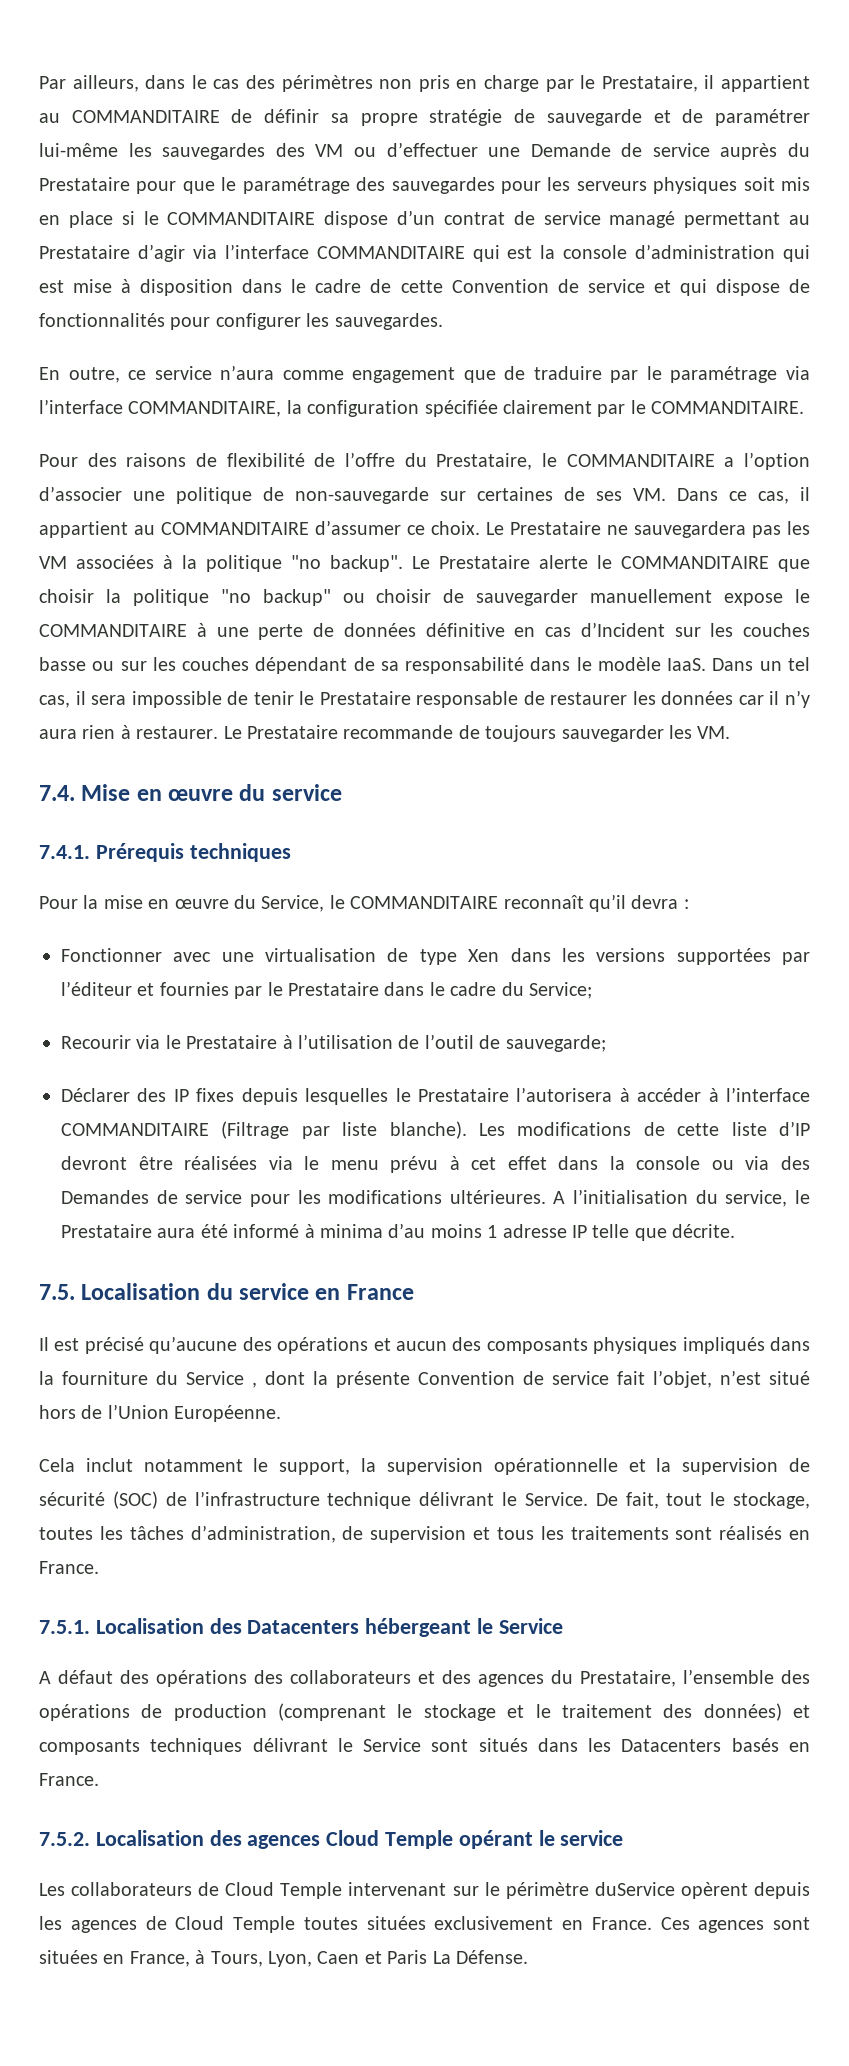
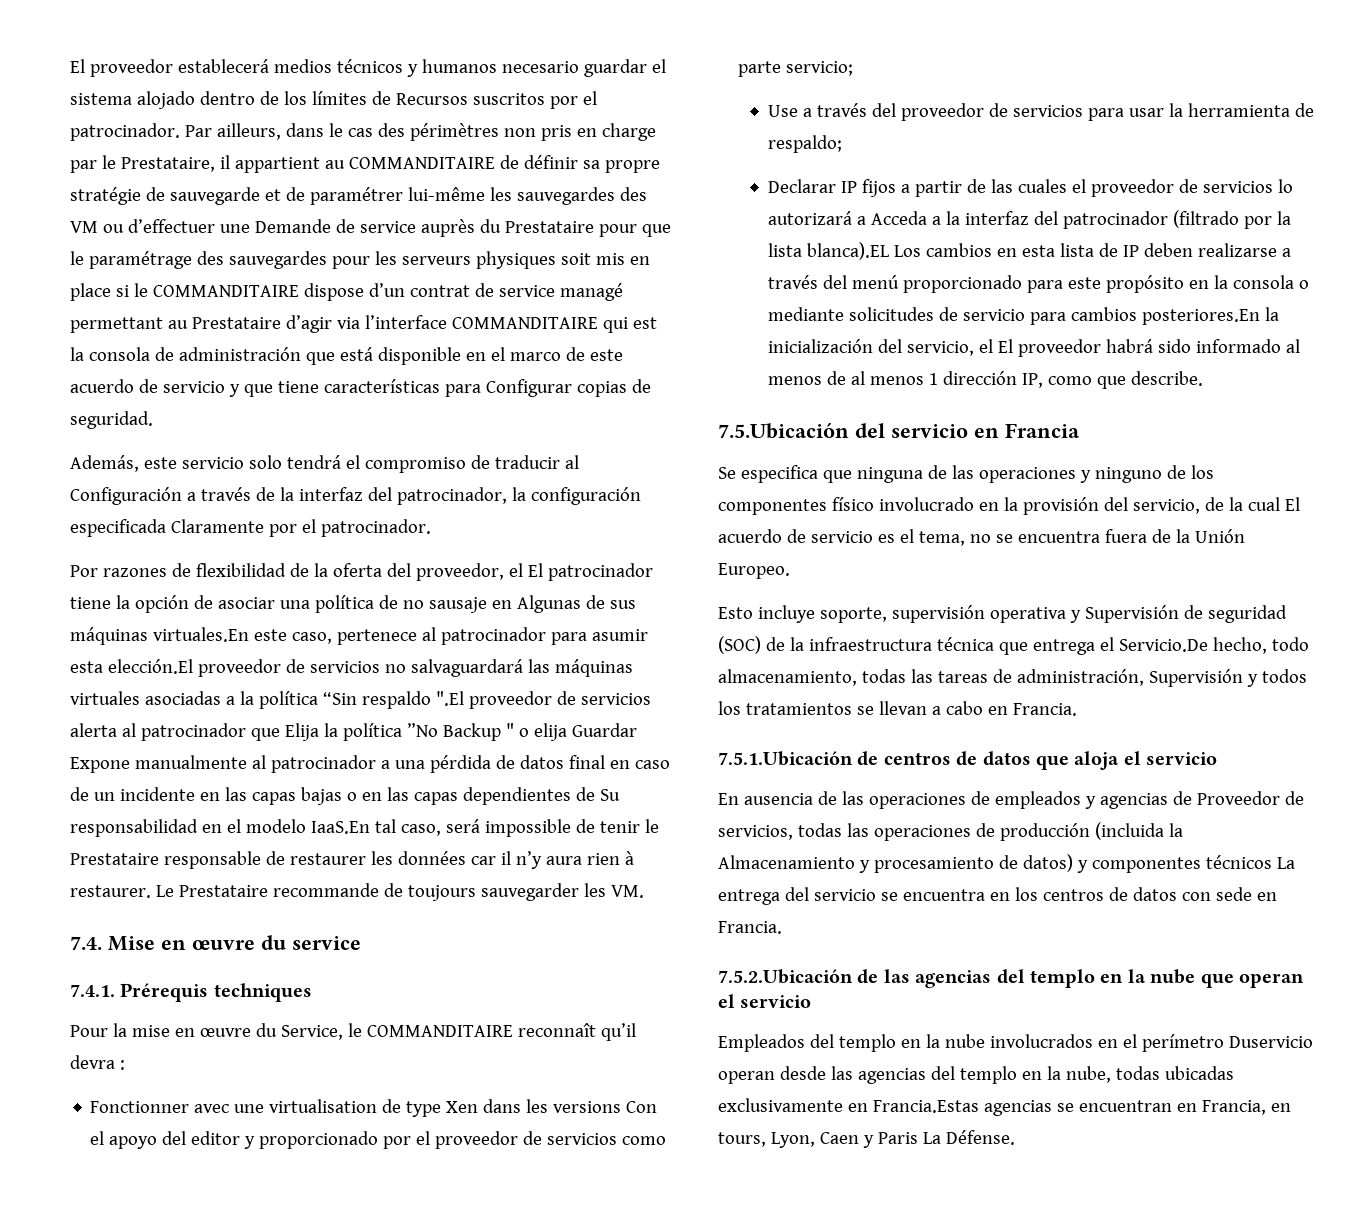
+ El proveedor establecerá medios técnicos y humanos necesario guardar el sistema alojado dentro de los límites de Recursos suscritos por el patrocinador.
- Par ailleurs, dans le cas des périmètres non pris en charge par le Prestataire, il appartient au COMMANDITAIRE de définir sa propre stratégie de sauvegarde et de paramétrer lui-même les sauvegardes des VM ou d’effectuer une Demande de service auprès du Prestataire pour que le paramétrage des sauvegardes pour les serveurs physiques soit mis en place si le COMMANDITAIRE dispose d’un contrat de service managé permettant au Prestataire d’agir via l’interface COMMANDITAIRE qui est la console d’administration qui est mise à disposition dans le cadre de cette Convention de service et qui dispose de fonctionnalités pour configurer les sauvegardes.
- En outre, ce service n’aura comme engagement que de traduire par le paramétrage via l’interface COMMANDITAIRE, la configuration spécifiée clairement par le COMMANDITAIRE.
- Pour des raisons de flexibilité de l’offre du Prestataire, le COMMANDITAIRE a l’option d’associer une politique de non-sauvegarde sur certaines de ses VM. Dans ce cas, il appartient au COMMANDITAIRE d’assumer ce choix. Le Prestataire ne sauvegardera pas les VM associées à la politique "no backup". Le Prestataire alerte le COMMANDITAIRE que choisir la politique "no backup" ou choisir de sauvegarder manuellement expose le COMMANDITAIRE à une perte de données définitive en cas d’Incident sur les couches basse ou sur les couches dépendant de sa responsabilité dans le modèle IaaS. Dans un tel cas, il sera impossible de tenir le Prestataire responsable de restaurer les données car il n’y aura rien à restaurer.
+ Par ailleurs, dans le cas des périmètres non pris en charge par le Prestataire, il appartient au COMMANDITAIRE de définir sa propre stratégie de sauvegarde et de paramétrer lui-même les sauvegardes des VM ou d’effectuer une Demande de service auprès du Prestataire pour que le paramétrage des sauvegardes pour les serveurs physiques soit mis en place si le COMMANDITAIRE dispose d’un contrat de service managé permettant au Prestataire d’agir via l’interface COMMANDITAIRE qui est la consola de administración que está disponible en el marco de este acuerdo de servicio y que tiene características para Configurar copias de seguridad.
+ Además, este servicio solo tendrá el compromiso de traducir al Configuración a través de la interfaz del patrocinador, la configuración especificada Claramente por el patrocinador.
+ Por razones de flexibilidad de la oferta del proveedor, el El patrocinador tiene la opción de asociar una política de no sausaje en Algunas de sus máquinas virtuales.En este caso, pertenece al patrocinador para asumir esta elección.El proveedor de servicios no salvaguardará las máquinas virtuales asociadas a la política “Sin respaldo ".El proveedor de servicios alerta al patrocinador que Elija la política ”No Backup " o elija Guardar Expone manualmente al patrocinador a una pérdida de datos final en caso de un incidente en las capas bajas o en las capas dependientes de Su responsabilidad en el modelo IaaS.En tal caso, será impossible de tenir le Prestataire responsable de restaurer les données car il n’y aura rien à restaurer.
- Fonctionner avec une virtualisation de type Xen dans les versions supportées par l’éditeur et fournies par le Prestataire dans le cadre du Service;
- Recourir via le Prestataire à l’utilisation de l’outil de sauvegarde;
- Déclarer des IP fixes depuis lesquelles le Prestataire l’autorisera à accéder à l’interface COMMANDITAIRE (Filtrage par liste blanche). Les modifications de cette liste d’IP devront être réalisées via le menu prévu à cet effet dans la console ou via des Demandes de service pour les modifications ultérieures. A l’initialisation du service, le Prestataire aura été informé à minima d’au moins 1 adresse IP telle que décrite.
- 7.5. Localisation du service en France
- Il est précisé qu’aucune des opérations et aucun des composants physiques impliqués dans la fourniture du Service , dont la présente Convention de service fait l’objet, n’est situé hors de l’Union Européenne.
- Cela inclut notamment le support, la supervision opérationnelle et la supervision de sécurité (SOC) de l’infrastructure technique délivrant le Service. De fait, tout le stockage, toutes les tâches d’administration, de supervision et tous les traitements sont réalisés en France.
- 7.5.1. Localisation des Datacenters hébergeant le Service
- A défaut des opérations des collaborateurs et des agences du Prestataire, l’ensemble des opérations de production (comprenant le stockage et le traitement des données) et composants techniques délivrant le Service sont situés dans les Datacenters basés en France.
- 7.5.2. Localisation des agences Cloud Temple opérant le service
- Les collaborateurs de Cloud Temple intervenant sur le périmètre duService opèrent depuis les agences de Cloud Temple toutes situées exclusivement en France. Ces agences sont situées en France, à Tours, Lyon, Caen et Paris La Défense.
+ Fonctionner avec une virtualisation de type Xen dans les versions Con el apoyo del editor y proporcionado por el proveedor de servicios como parte servicio;
+ Use a través del proveedor de servicios para usar la herramienta de respaldo;
+ Declarar IP fijos a partir de las cuales el proveedor de servicios lo autorizará a Acceda a la interfaz del patrocinador (filtrado por la lista blanca).EL Los cambios en esta lista de IP deben realizarse a través del menú proporcionado para este propósito en la consola o mediante solicitudes de servicio para cambios posteriores.En la inicialización del servicio, el El proveedor habrá sido informado al menos de al menos 1 dirección IP, como que describe.
+ 7.5.Ubicación del servicio en Francia
+ Se especifica que ninguna de las operaciones y ninguno de los componentes físico involucrado en la provisión del servicio, de la cual El acuerdo de servicio es el tema, no se encuentra fuera de la Unión Europeo.
+ Esto incluye soporte, supervisión operativa y Supervisión de seguridad (SOC) de la infraestructura técnica que entrega el Servicio.De hecho, todo almacenamiento, todas las tareas de administración, Supervisión y todos los tratamientos se llevan a cabo en Francia.
+ 7.5.1.Ubicación de centros de datos que aloja el servicio
+ En ausencia de las operaciones de empleados y agencias de Proveedor de servicios, todas las operaciones de producción (incluida la Almacenamiento y procesamiento de datos) y componentes técnicos La entrega del servicio se encuentra en los centros de datos con sede en Francia.
+ 7.5.2.Ubicación de las agencias del templo en la nube que operan el servicio
+ Empleados del templo en la nube involucrados en el perímetro Duservicio operan desde las agencias del templo en la nube, todas ubicadas exclusivamente en Francia.Estas agencias se encuentran en Francia, en tours, Lyon, Caen y Paris La Défense.

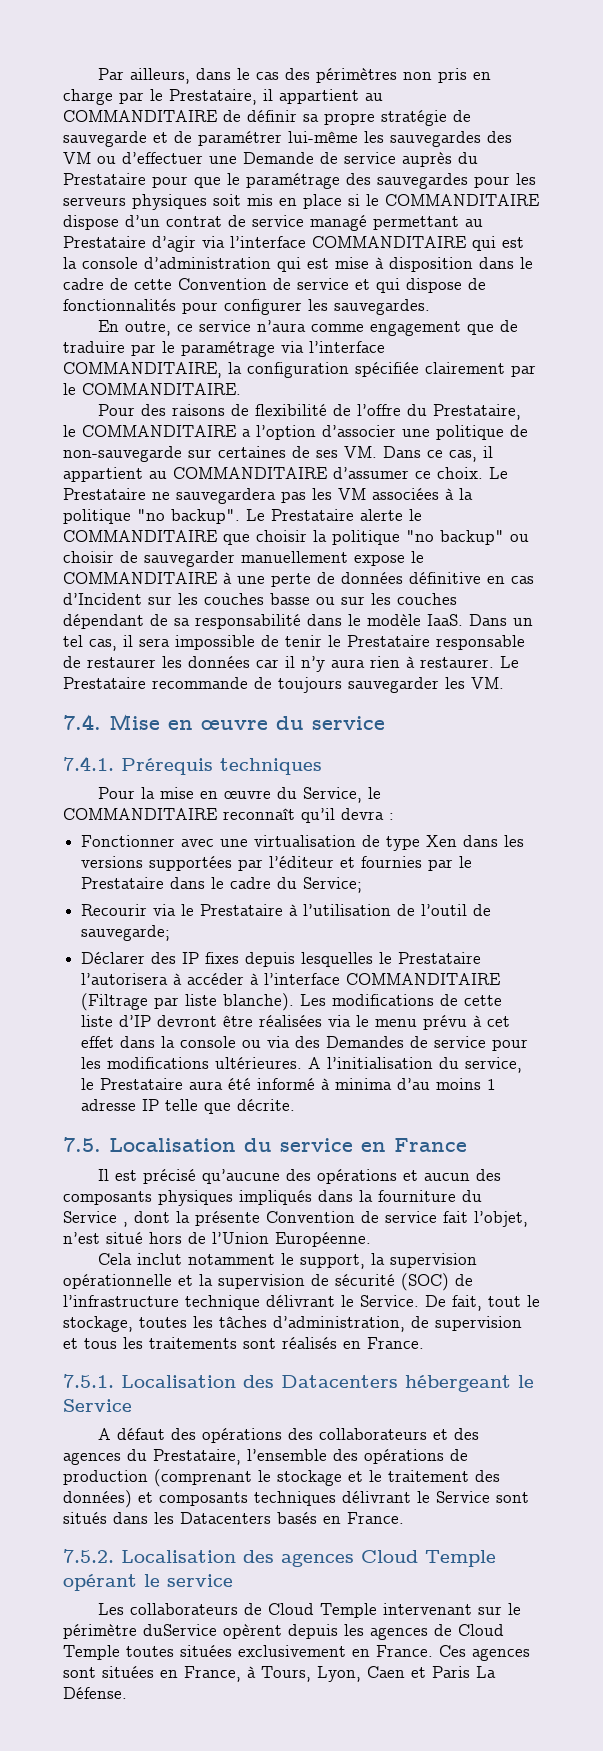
- El proveedor establecerá medios técnicos y humanos necesario guardar el sistema alojado dentro de los límites de Recursos suscritos por el patrocinador. Par ailleurs, dans le cas des périmètres non pris en charge par le Prestataire, il appartient au COMMANDITAIRE de définir sa propre stratégie de sauvegarde et de paramétrer lui-même les sauvegardes des VM ou d’effectuer une Demande de service auprès du Prestataire pour que le paramétrage des sauvegardes pour les serveurs physiques soit mis en place si le COMMANDITAIRE dispose d’un contrat de service managé permettant au Prestataire d’agir via l’interface COMMANDITAIRE qui est la consola de administración que está disponible en el marco de este acuerdo de servicio y que tiene características para Configurar copias de seguridad.
- Además, este servicio solo tendrá el compromiso de traducir al Configuración a través de la interfaz del patrocinador, la configuración especificada Claramente por el patrocinador.
- Por razones de flexibilidad de la oferta del proveedor, el El patrocinador tiene la opción de asociar una política de no sausaje en Algunas de sus máquinas virtuales.En este caso, pertenece al patrocinador para asumir esta elección.El proveedor de servicios no salvaguardará las máquinas virtuales asociadas a la política “Sin respaldo ".El proveedor de servicios alerta al patrocinador que Elija la política ”No Backup " o elija Guardar Expone manualmente al patrocinador a una pérdida de datos final en caso de un incidente en las capas bajas o en las capas dependientes de Su responsabilidad en el modelo IaaS.En tal caso, será impossible de tenir le Prestataire responsable de restaurer les données car il n’y aura rien à restaurer.
+ Par ailleurs, dans le cas des périmètres non pris en charge par le Prestataire, il appartient au COMMANDITAIRE de définir sa propre stratégie de sauvegarde et de paramétrer lui-même les sauvegardes des VM ou d’effectuer une Demande de service auprès du Prestataire pour que le paramétrage des sauvegardes pour les serveurs physiques soit mis en place si le COMMANDITAIRE dispose d’un contrat de service managé permettant au Prestataire d’agir via l’interface COMMANDITAIRE qui est la console d’administration qui est mise à disposition dans le cadre de cette Convention de service et qui dispose de fonctionnalités pour configurer les sauvegardes.
+ En outre, ce service n’aura comme engagement que de traduire par le paramétrage via l’interface COMMANDITAIRE, la configuration spécifiée clairement par le COMMANDITAIRE.
+ Pour des raisons de flexibilité de l’offre du Prestataire, le COMMANDITAIRE a l’option d’associer une politique de non-sauvegarde sur certaines de ses VM. Dans ce cas, il appartient au COMMANDITAIRE d’assumer ce choix. Le Prestataire ne sauvegardera pas les VM associées à la politique "no backup". Le Prestataire alerte le COMMANDITAIRE que choisir la politique "no backup" ou choisir de sauvegarder manuellement expose le COMMANDITAIRE à une perte de données définitive en cas d’Incident sur les couches basse ou sur les couches dépendant de sa responsabilité dans le modèle IaaS. Dans un tel cas, il sera impossible de tenir le Prestataire responsable de restaurer les données car il n’y aura rien à restaurer.
- Fonctionner avec une virtualisation de type Xen dans les versions Con el apoyo del editor y proporcionado por el proveedor de servicios como parte servicio;
- Use a través del proveedor de servicios para usar la herramienta de respaldo;
- Declarar IP fijos a partir de las cuales el proveedor de servicios lo autorizará a Acceda a la interfaz del patrocinador (filtrado por la lista blanca).EL Los cambios en esta lista de IP deben realizarse a través del menú proporcionado para este propósito en la consola o mediante solicitudes de servicio para cambios posteriores.En la inicialización del servicio, el El proveedor habrá sido informado al menos de al menos 1 dirección IP, como que describe.
- 7.5.Ubicación del servicio en Francia
- Se especifica que ninguna de las operaciones y ninguno de los componentes físico involucrado en la provisión del servicio, de la cual El acuerdo de servicio es el tema, no se encuentra fuera de la Unión Europeo.
- Esto incluye soporte, supervisión operativa y Supervisión de seguridad (SOC) de la infraestructura técnica que entrega el Servicio.De hecho, todo almacenamiento, todas las tareas de administración, Supervisión y todos los tratamientos se llevan a cabo en Francia.
- 7.5.1.Ubicación de centros de datos que aloja el servicio
- En ausencia de las operaciones de empleados y agencias de Proveedor de servicios, todas las operaciones de producción (incluida la Almacenamiento y procesamiento de datos) y componentes técnicos La entrega del servicio se encuentra en los centros de datos con sede en Francia.
- 7.5.2.Ubicación de las agencias del templo en la nube que operan el servicio
- Empleados del templo en la nube involucrados en el perímetro Duservicio operan desde las agencias del templo en la nube, todas ubicadas exclusivamente en Francia.Estas agencias se encuentran en Francia, en tours, Lyon, Caen y Paris La Défense.
+ Fonctionner avec une virtualisation de type Xen dans les versions supportées par l’éditeur et fournies par le Prestataire dans le cadre du Service;
+ Recourir via le Prestataire à l’utilisation de l’outil de sauvegarde;
+ Déclarer des IP fixes depuis lesquelles le Prestataire l’autorisera à accéder à l’interface COMMANDITAIRE (Filtrage par liste blanche). Les modifications de cette liste d’IP devront être réalisées via le menu prévu à cet effet dans la console ou via des Demandes de service pour les modifications ultérieures. A l’initialisation du service, le Prestataire aura été informé à minima d’au moins 1 adresse IP telle que décrite.
+ 7.5. Localisation du service en France
+ Il est précisé qu’aucune des opérations et aucun des composants physiques impliqués dans la fourniture du Service , dont la présente Convention de service fait l’objet, n’est situé hors de l’Union Européenne.
+ Cela inclut notamment le support, la supervision opérationnelle et la supervision de sécurité (SOC) de l’infrastructure technique délivrant le Service. De fait, tout le stockage, toutes les tâches d’administration, de supervision et tous les traitements sont réalisés en France.
+ 7.5.1. Localisation des Datacenters hébergeant le Service
+ A défaut des opérations des collaborateurs et des agences du Prestataire, l’ensemble des opérations de production (comprenant le stockage et le traitement des données) et composants techniques délivrant le Service sont situés dans les Datacenters basés en France.
+ 7.5.2. Localisation des agences Cloud Temple opérant le service
+ Les collaborateurs de Cloud Temple intervenant sur le périmètre duService opèrent depuis les agences de Cloud Temple toutes situées exclusivement en France. Ces agences sont situées en France, à Tours, Lyon, Caen et Paris La Défense.

